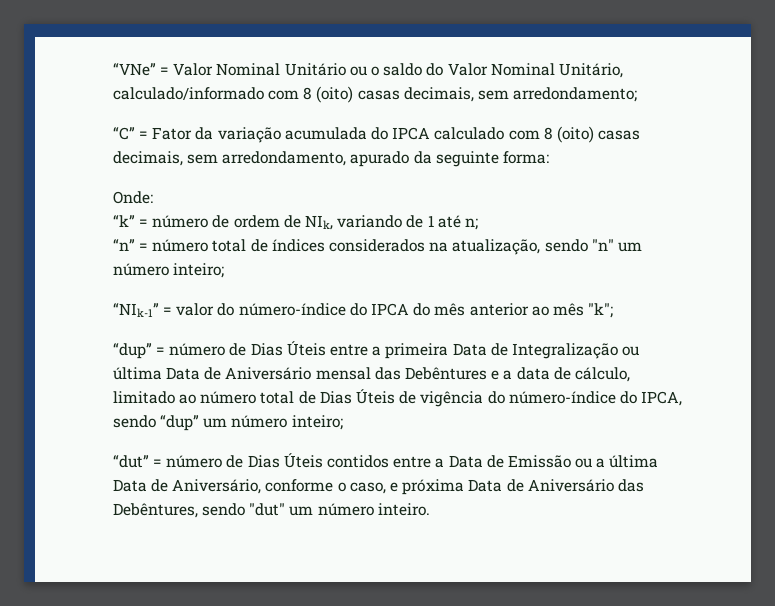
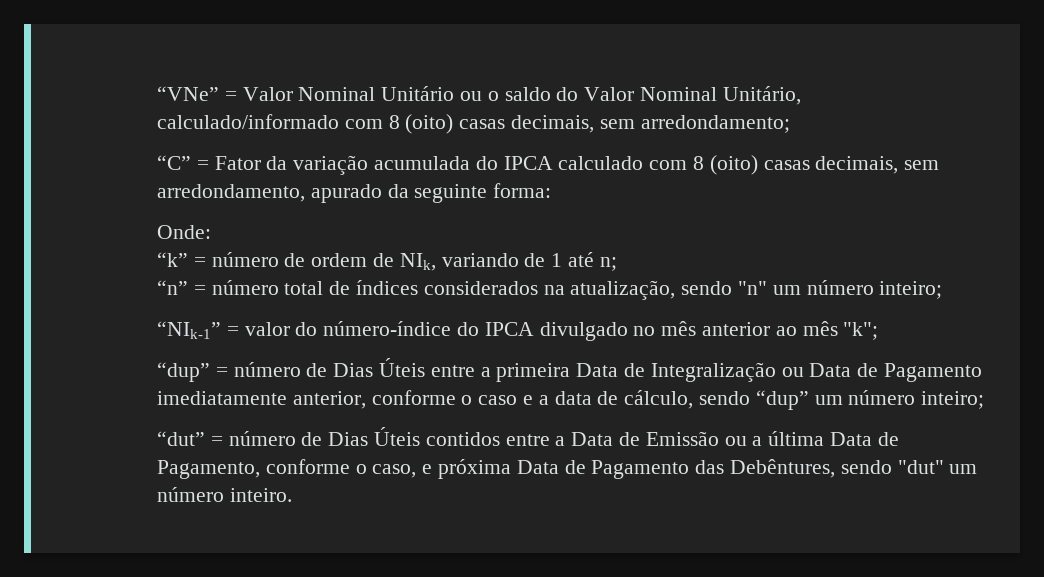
- “NIk-1” = valor do número-índice do IPCA do mês anterior ao mês "k";
+ “NIk-1” = valor do número-índice do IPCA divulgado no mês anterior ao mês "k";
- “dup” = número de Dias Úteis entre a primeira Data de Integralização ou última Data de Aniversário mensal das Debêntures e a data de cálculo, limitado ao número total de Dias Úteis de vigência do número-índice do IPCA, sendo “dup” um número inteiro;
+ “dup” = número de Dias Úteis entre a primeira Data de Integralização ou Data de Pagamento imediatamente anterior, conforme o caso e a data de cálculo, sendo “dup” um número inteiro;
- “dut” = número de Dias Úteis contidos entre a Data de Emissão ou a última Data de Aniversário, conforme o caso, e próxima Data de Aniversário das Debêntures, sendo "dut" um número inteiro.
+ “dut” = número de Dias Úteis contidos entre a Data de Emissão ou a última Data de Pagamento, conforme o caso, e próxima Data de Pagamento das Debêntures, sendo "dut" um número inteiro.

